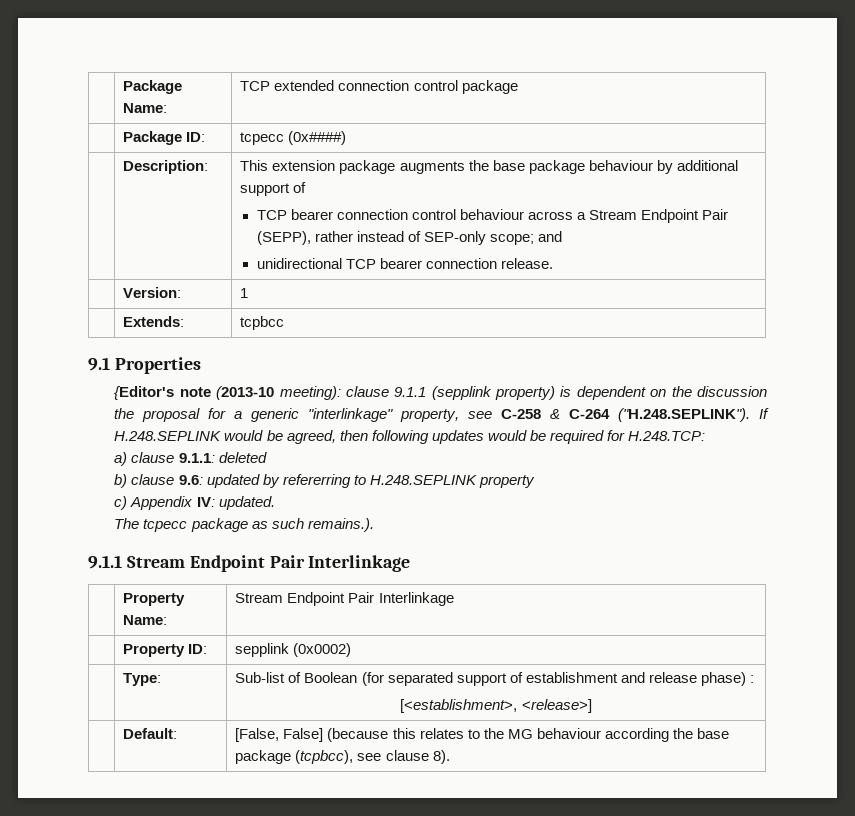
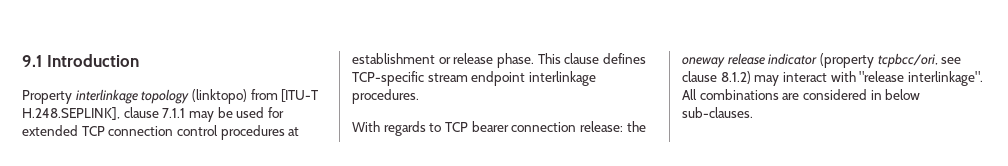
- | Package Name: | TCP extended connection control package
- | Package ID: | tcpecc (0x####)
- | Description: | This extension package augments the base package behaviour by additional support of
- TCP bearer connection control behaviour across a Stream Endpoint Pair (SEPP), rather instead of SEP-only scope; and
- unidirectional TCP bearer connection release.
- | Version: | 1
- | Extends: | tcpbcc
- 9.1 Properties
- {Editor's note (2013-10 meeting): clause 9.1.1 (sepplink property) is dependent on the discussion the proposal for a generic "interlinkage" property, see C-258 & C-264 ("H.248.SEPLINK"). If H.248.SEPLINK would be agreed, then following updates would be required for H.248.TCP:
- a) clause 9.1.1: deleted
- b) clause 9.6: updated by refererring to H.248.SEPLINK property
- c) Appendix IV: updated.
- The tcpecc package as such remains.).
- 9.1.1 Stream Endpoint Pair Interlinkage
- | Property Name: | Stream Endpoint Pair Interlinkage
- | Property ID: | sepplink (0x0002)
- | Type: | Sub-list of Boolean (for separated support of establishment and release phase) :
- [<establishment>, <release>]
- | Default: | [False, False] (because this relates to the MG behaviour according the base package (tcpbcc), see clause 8).
+ 9.1 Introduction
+ Property interlinkage topology (linktopo) from [ITU-T H.248.SEPLINK], clause 7.1.1 may be used for extended TCP connection control procedures at establishment or release phase. This clause defines TCP-specific stream endpoint interlinkage procedures.
+ With regards to TCP bearer connection release: the oneway release indicator (property tcpbcc/ori, see clause 8.1.2) may interact with "release interlinkage". All combinations are considered in below sub-clauses.

